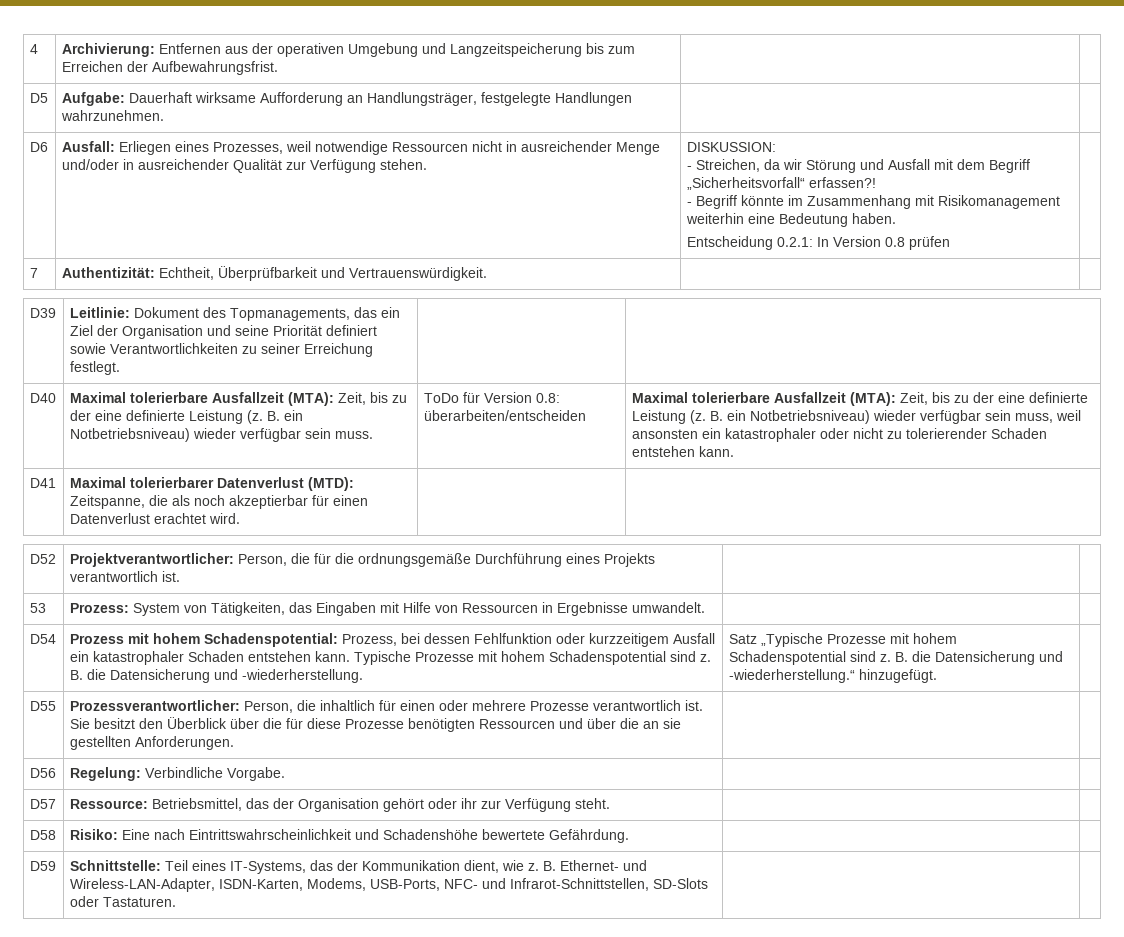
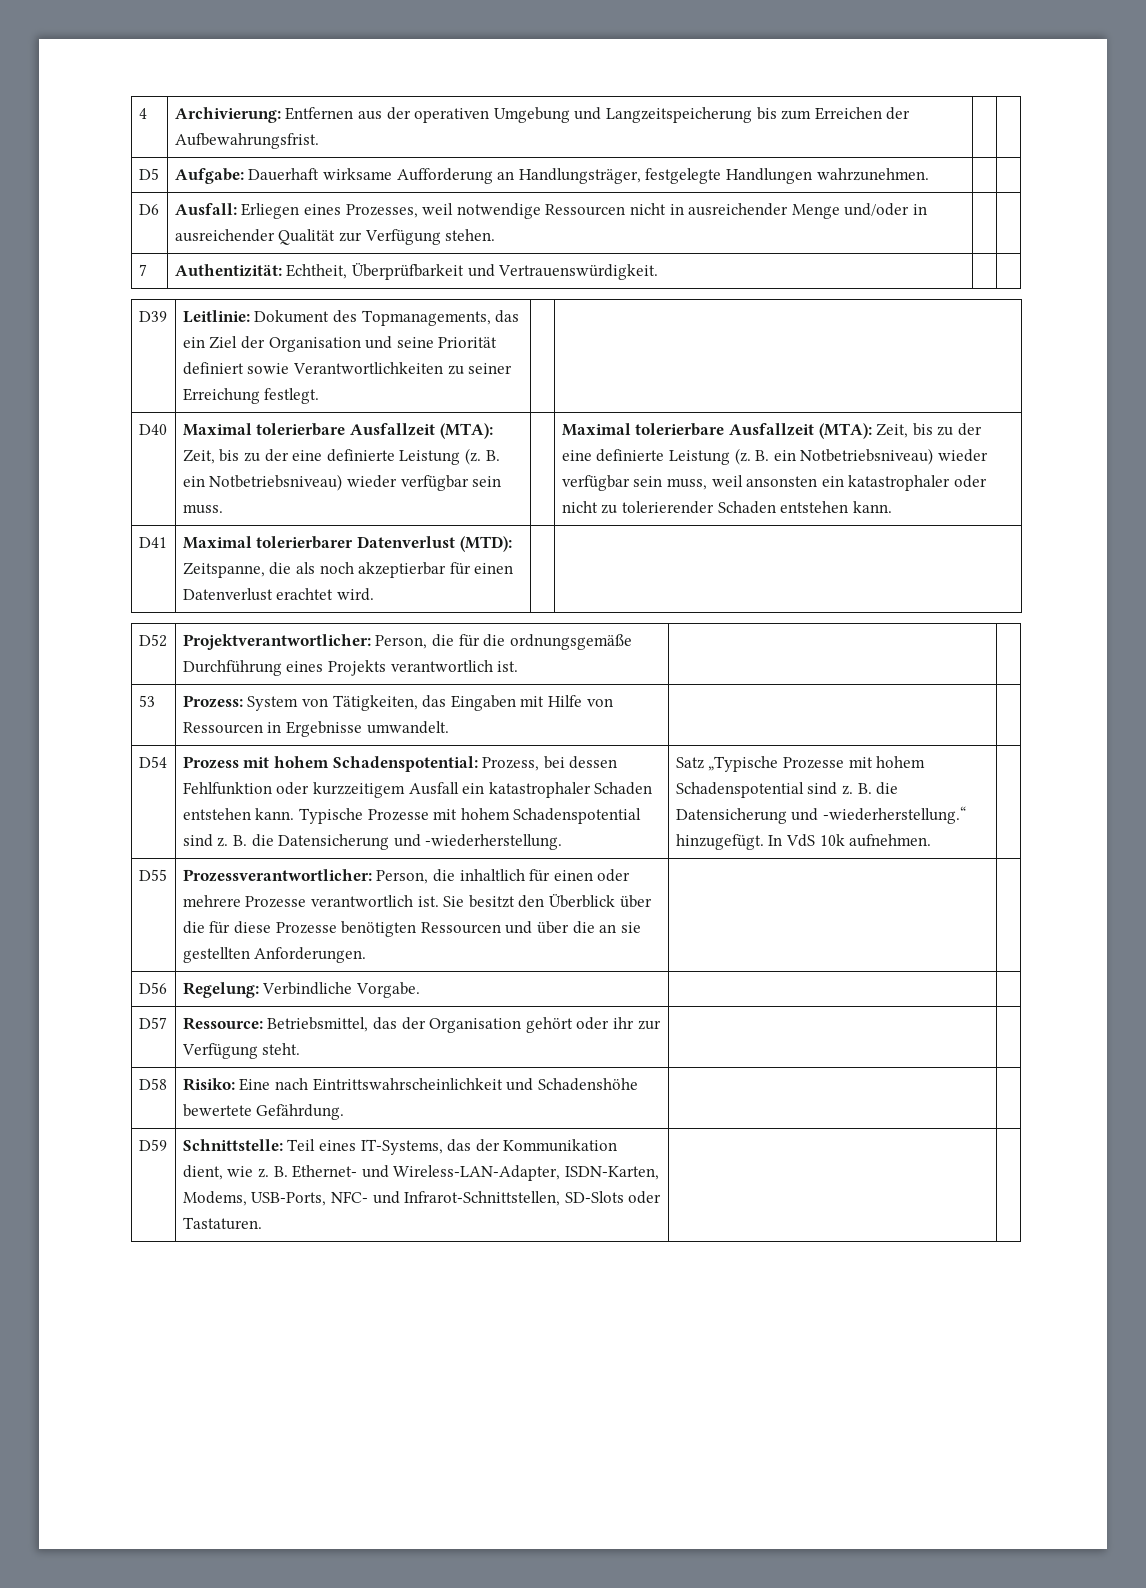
- DISKUSSION:
- - Streichen, da wir Störung und Ausfall mit dem Begriff „Sicherheitsvorfall“ erfassen?!
- - Begriff könnte im Zusammenhang mit Risikomanagement weiterhin eine Bedeutung haben.
- Entscheidung 0.2.1: In Version 0.8 prüfen
- ToDo für Version 0.8: überarbeiten/entscheiden
+ In VdS 10k aufnehmen.

